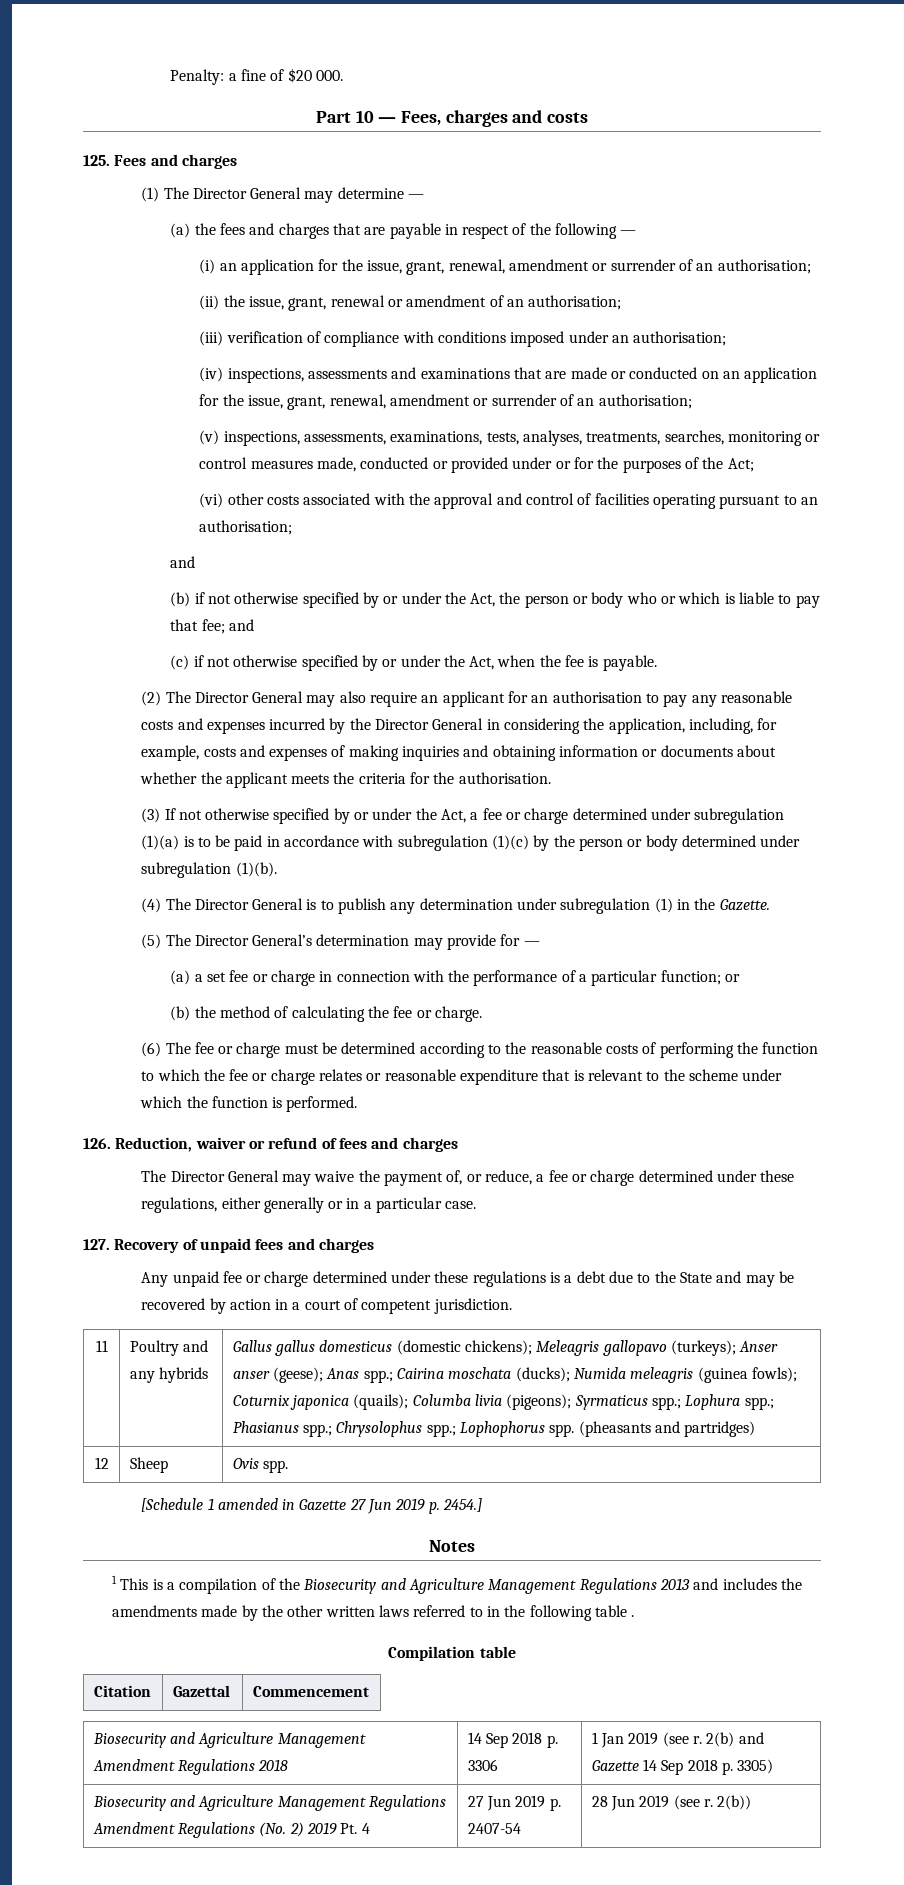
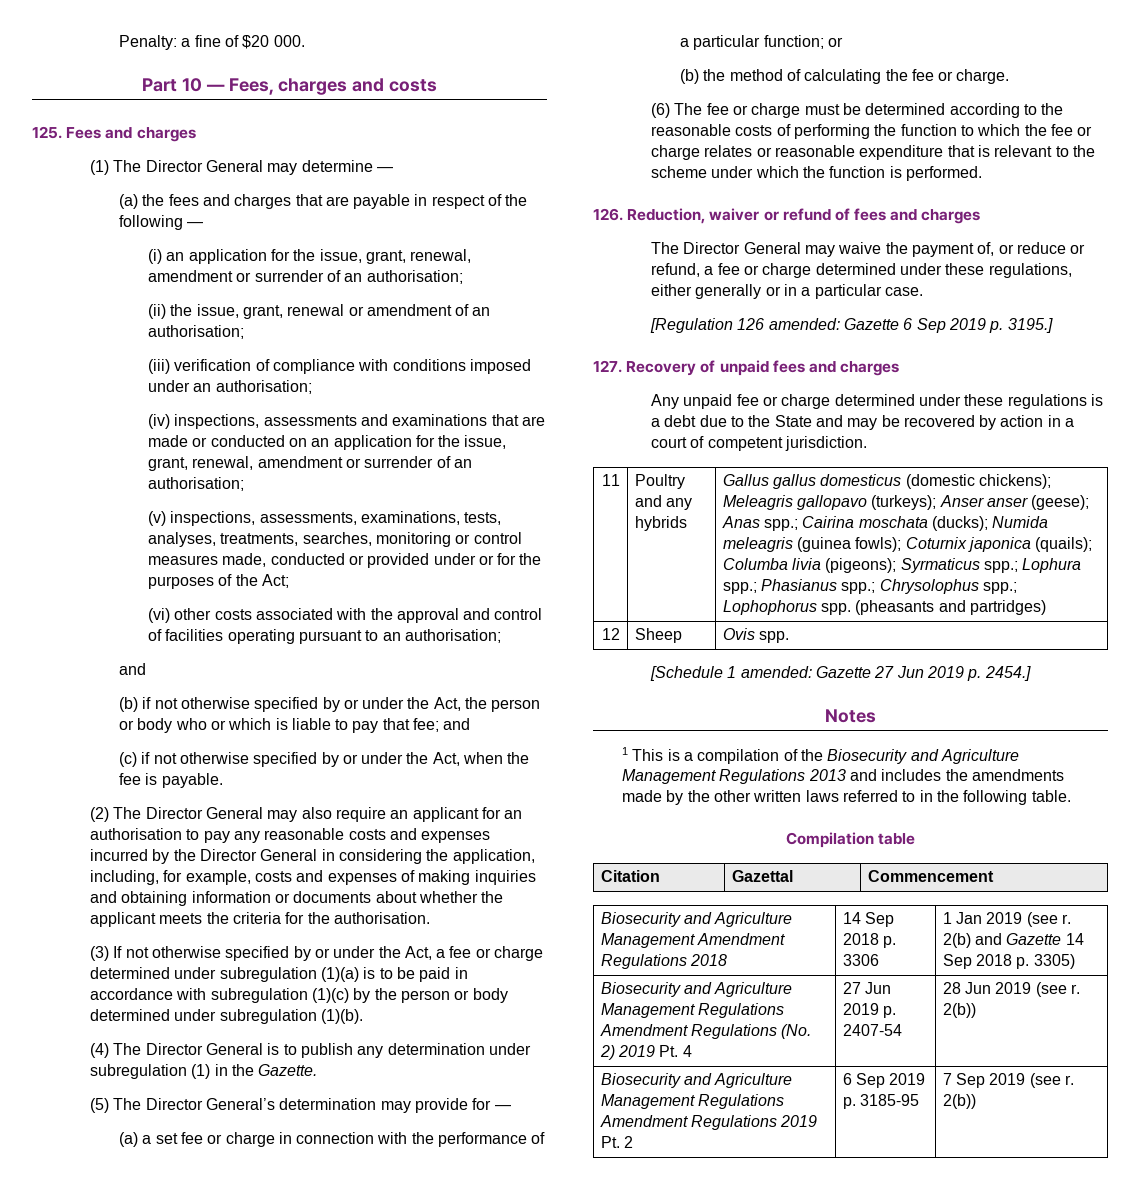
- The Director General may waive the payment of, or reduce, a fee or charge determined under these regulations, either generally or in a particular case.
+ The Director General may waive the payment of, or reduce or refund, a fee or charge determined under these regulations, either generally or in a particular case.
+ [Regulation 126 amended: Gazette 6 Sep 2019 p. 3195.]
- [Schedule 1 amended in Gazette 27 Jun 2019 p. 2454.]
+ [Schedule 1 amended: Gazette 27 Jun 2019 p. 2454.]
- 1 This is a compilation of the Biosecurity and Agriculture Management Regulations 2013 and includes the amendments made by the other written laws referred to in the following table .
+ 1 This is a compilation of the Biosecurity and Agriculture Management Regulations 2013 and includes the amendments made by the other written laws referred to in the following table.
+ Biosecurity and Agriculture Management Regulations Amendment Regulations 2019 Pt. 2 | 6 Sep 2019 p. 3185-95 | 7 Sep 2019 (see r. 2(b))

